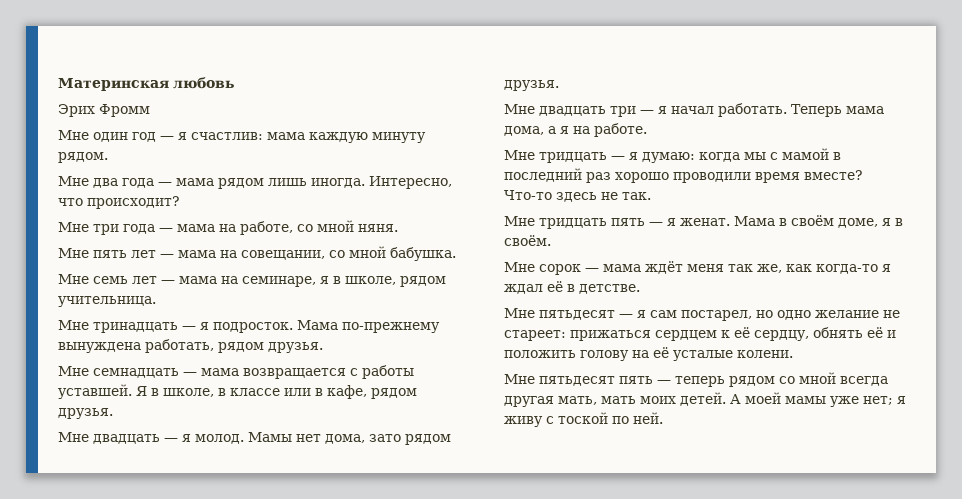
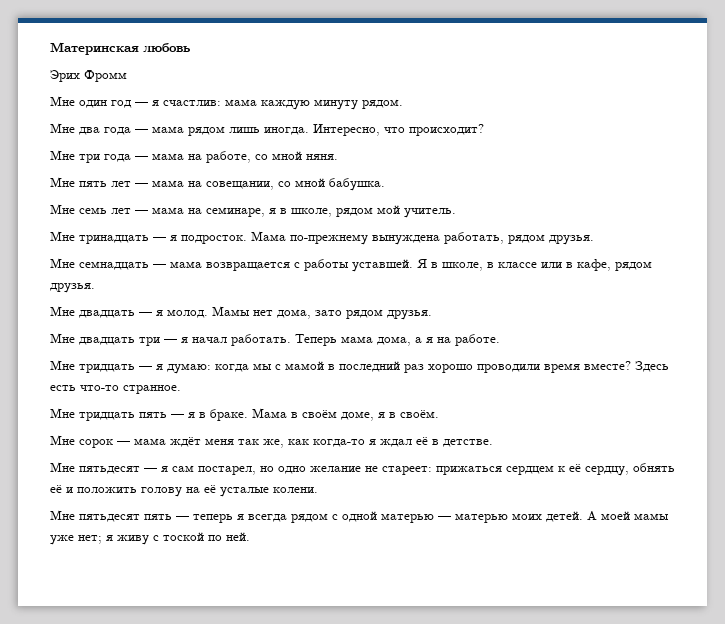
- Мне семь лет — мама на семинаре, я в школе, рядом учительница.
+ Мне семь лет — мама на семинаре, я в школе, рядом мой учитель.
- Что-то здесь не так.
+ Здесь есть что-то странное.
- Мне тридцать пять — я женат.
+ Мне тридцать пять — я в браке.
- Мне пятьдесят пять — теперь рядом со мной всегда другая мать, мать моих детей.
+ Мне пятьдесят пять — теперь я всегда рядом с одной матерью — матерью моих детей.

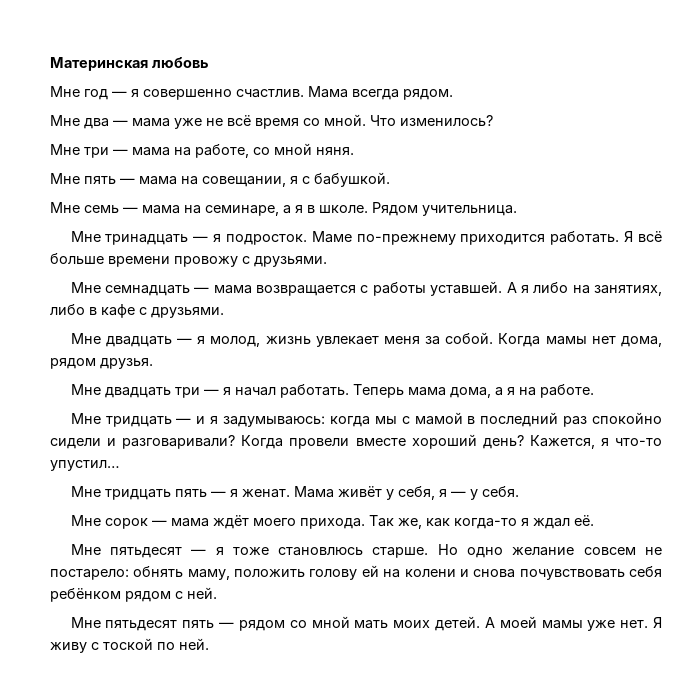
- Эрих Фромм
- Мне один год — я счастлив: мама каждую минуту рядом.
+ Мне год — я совершенно счастлив. Мама всегда рядом.
- Мне два года — мама рядом лишь иногда. Интересно, что происходит?
+ Мне два — мама уже не всё время со мной. Что изменилось?
- Мне три года — мама на работе, со мной няня.
+ Мне три — мама на работе, со мной няня.
- Мне пять лет — мама на совещании, со мной бабушка.
+ Мне пять — мама на совещании, я с бабушкой.
- Мне семь лет — мама на семинаре, я в школе, рядом мой учитель.
+ Мне семь — мама на семинаре, а я в школе. Рядом учительница.
- Мама по-прежнему вынуждена работать, рядом друзья.
+ Маме по-прежнему приходится работать. Я всё больше времени провожу с друзьями.
- Я в школе, в классе или в кафе, рядом друзья.
- Мне двадцать — я молод. Мамы нет дома, зато рядом друзья.
+ А я либо на занятиях, либо в кафе с друзьями.
+ Мне двадцать — я молод, жизнь увлекает меня за собой. Когда мамы нет дома, рядом друзья.
- Мне тридцать — я думаю: когда мы с мамой в последний раз хорошо проводили время вместе? Здесь есть что-то странное.
+ Мне тридцать — и я задумываюсь: когда мы с мамой в последний раз спокойно сидели и разговаривали? Когда провели вместе хороший день? Кажется, я что-то упустил…
- Мне тридцать пять — я в браке. Мама в своём доме, я в своём.
+ Мне тридцать пять — я женат. Мама живёт у себя, я — у себя.
- Мне сорок — мама ждёт меня так же, как когда-то я ждал её в детстве.
+ Мне сорок — мама ждёт моего прихода. Так же, как когда-то я ждал её.
- Мне пятьдесят — я сам постарел, но одно желание не стареет: прижаться сердцем к её сердцу, обнять её и положить голову на её усталые колени.
- Мне пятьдесят пять — теперь я всегда рядом с одной матерью — матерью моих детей.
+ Мне пятьдесят — я тоже становлюсь старше. Но одно желание совсем не постарело: обнять маму, положить голову ей на колени и снова почувствовать себя ребёнком рядом с ней.
+ Мне пятьдесят пять — рядом со мной мать моих детей.
- А моей мамы уже нет; я живу с тоской по ней.
+ А моей мамы уже нет. Я живу с тоской по ней.

